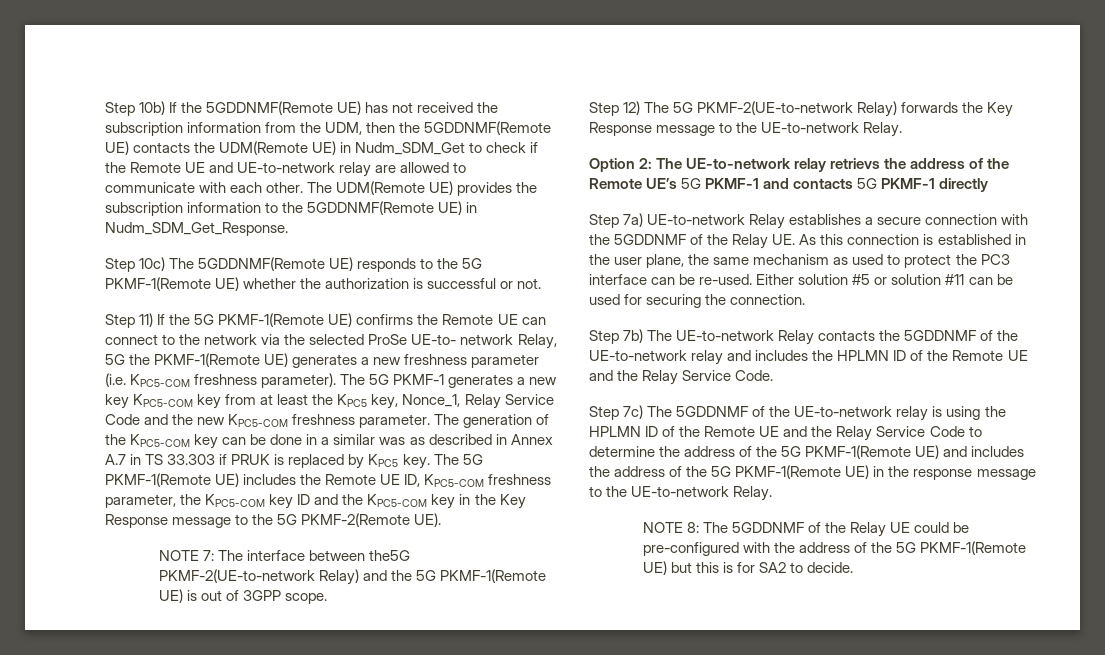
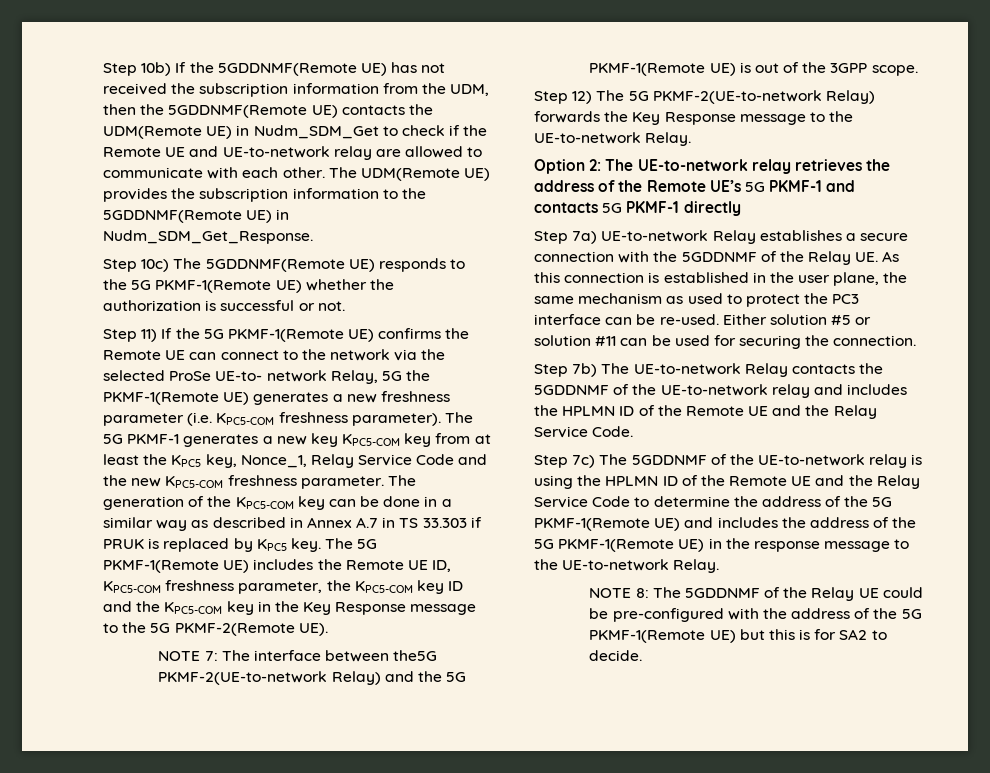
- The generation of the KPC5-COM key can be done in a similar was as described in Annex A.7 in TS 33.303 if PRUK is replaced by KPC5 key.
+ The generation of the KPC5-COM key can be done in a similar way as described in Annex A.7 in TS 33.303 if PRUK is replaced by KPC5 key.
- NOTE 7: The interface between the5G PKMF-2(UE-to-network Relay) and the 5G PKMF-1(Remote UE) is out of 3GPP scope.
+ NOTE 7: The interface between the5G PKMF-2(UE-to-network Relay) and the 5G PKMF-1(Remote UE) is out of the 3GPP scope.
- Option 2: The UE-to-network relay retrievs the address of the Remote UE’s 5G PKMF-1 and contacts 5G PKMF-1 directly
+ Option 2: The UE-to-network relay retrieves the address of the Remote UE’s 5G PKMF-1 and contacts 5G PKMF-1 directly

